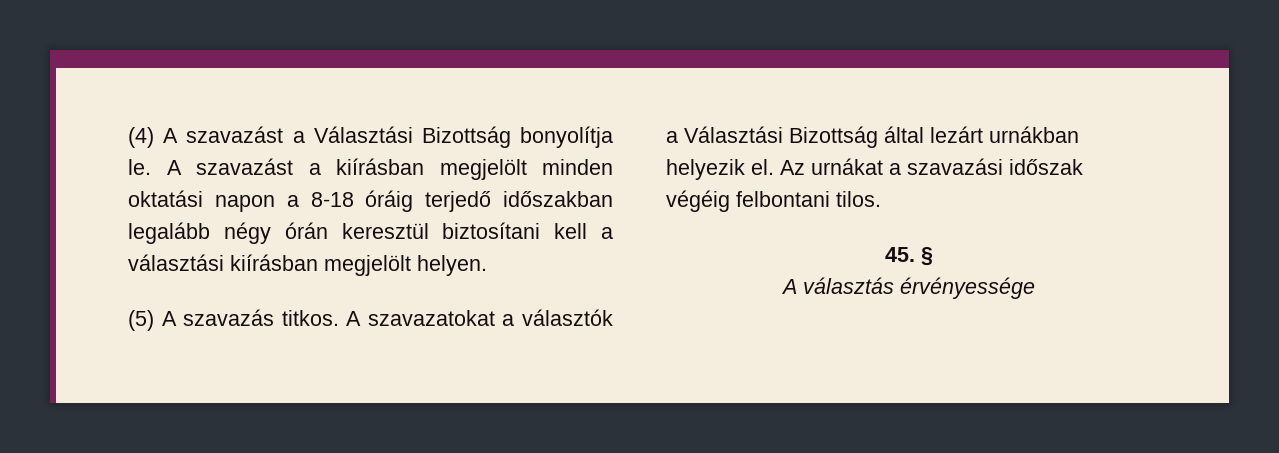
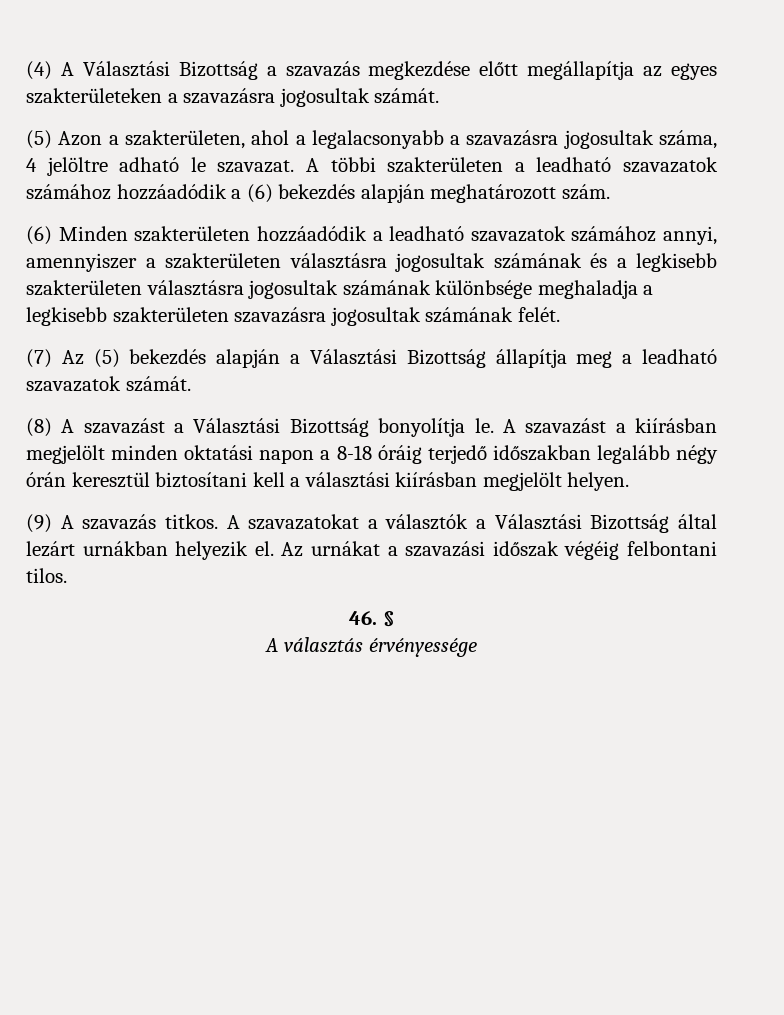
- (4) A szavazást a Választási Bizottság bonyolítja le.
+ (4) A Választási Bizottság a szavazás megkezdése előtt megállapítja az egyes szakterületeken a szavazásra jogosultak számát.
+ (5) Azon a szakterületen, ahol a legalacsonyabb a szavazásra jogosultak száma, 4 jelöltre adható le szavazat. A többi szakterületen a leadható szavazatok számához hozzáadódik a (6) bekezdés alapján meghatározott szám.
+ (6) Minden szakterületen hozzáadódik a leadható szavazatok számához annyi, amennyiszer a szakterületen választásra jogosultak számának és a legkisebb szakterületen választásra jogosultak számának különbsége meghaladja a legkisebb szakterületen szavazásra jogosultak számának felét.
+ (7) Az (5) bekezdés alapján a Választási Bizottság állapítja meg a leadható szavazatok számát.
+ (8) A szavazást a Választási Bizottság bonyolítja le.
- (5) A szavazás titkos.
+ (9) A szavazás titkos.
- 45. §
+ 46. §

